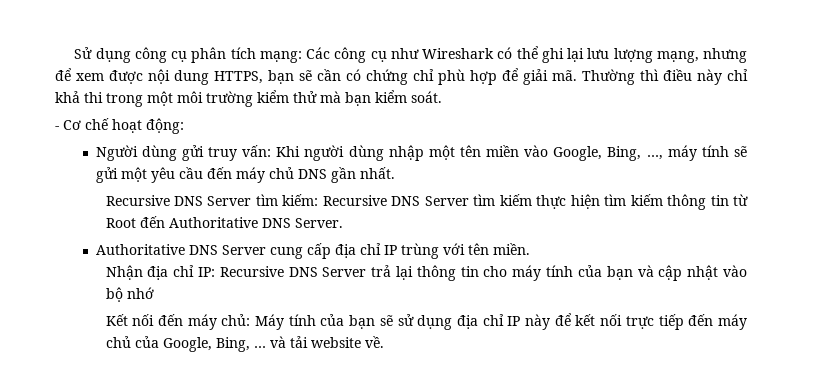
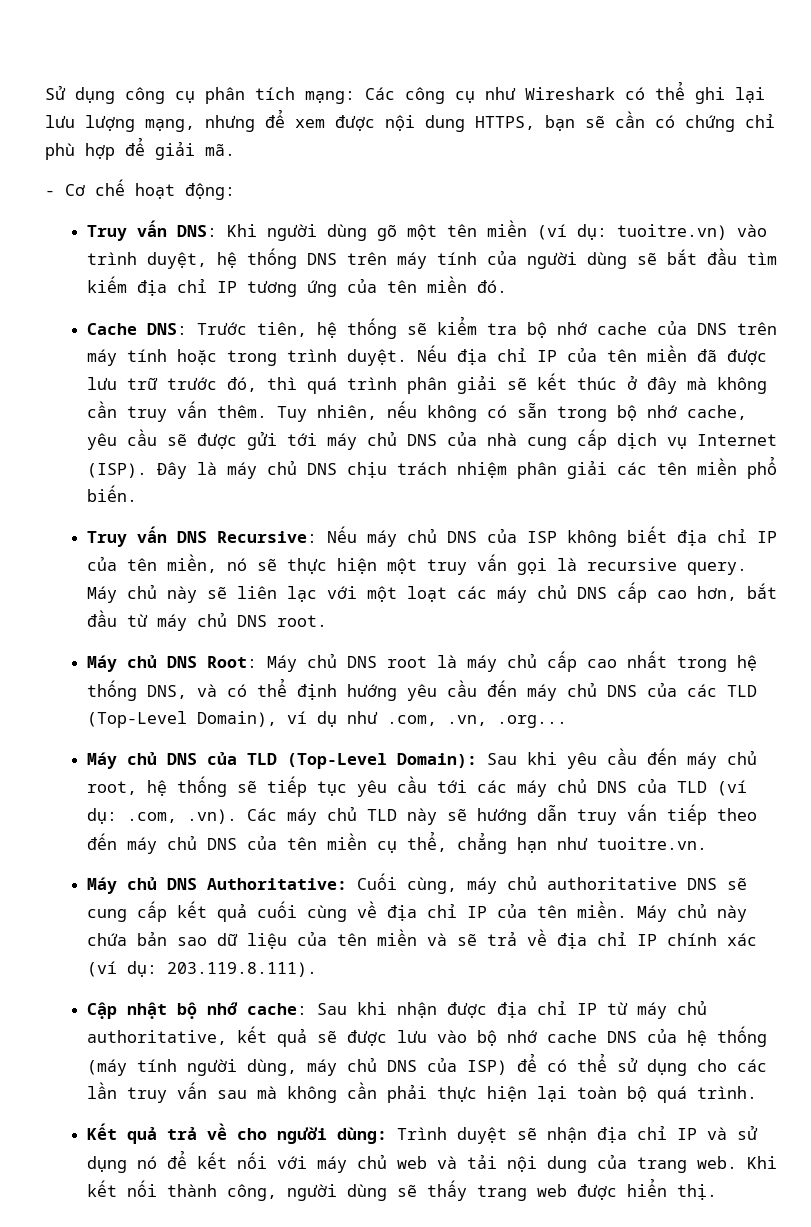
- Thường thì điều này chỉ khả thi trong một môi trường kiểm thử mà bạn kiểm soát.
- Người dùng gửi truy vấn: Khi người dùng nhập một tên miền vào Google, Bing, …, máy tính sẽ gửi một yêu cầu đến máy chủ DNS gần nhất.
- Recursive DNS Server tìm kiếm: Recursive DNS Server tìm kiếm thực hiện tìm kiếm thông tin từ Root đến Authoritative DNS Server.
- Authoritative DNS Server cung cấp địa chỉ IP trùng với tên miền.
- Nhận địa chỉ IP: Recursive DNS Server trả lại thông tin cho máy tính của bạn và cập nhật vào bộ nhớ
- Kết nối đến máy chủ: Máy tính của bạn sẽ sử dụng địa chỉ IP này để kết nối trực tiếp đến máy chủ của Google, Bing, … và tải website về.
+ Truy vấn DNS: Khi người dùng gõ một tên miền (ví dụ: tuoitre.vn) vào trình duyệt, hệ thống DNS trên máy tính của người dùng sẽ bắt đầu tìm kiếm địa chỉ IP tương ứng của tên miền đó.
+ Cache DNS: Trước tiên, hệ thống sẽ kiểm tra bộ nhớ cache của DNS trên máy tính hoặc trong trình duyệt. Nếu địa chỉ IP của tên miền đã được lưu trữ trước đó, thì quá trình phân giải sẽ kết thúc ở đây mà không cần truy vấn thêm. Tuy nhiên, nếu không có sẵn trong bộ nhớ cache, yêu cầu sẽ được gửi tới máy chủ DNS của nhà cung cấp dịch vụ Internet (ISP). Đây là máy chủ DNS chịu trách nhiệm phân giải các tên miền phổ biến.
+ Truy vấn DNS Recursive: Nếu máy chủ DNS của ISP không biết địa chỉ IP của tên miền, nó sẽ thực hiện một truy vấn gọi là recursive query. Máy chủ này sẽ liên lạc với một loạt các máy chủ DNS cấp cao hơn, bắt đầu từ máy chủ DNS root.
+ Máy chủ DNS Root: Máy chủ DNS root là máy chủ cấp cao nhất trong hệ thống DNS, và có thể định hướng yêu cầu đến máy chủ DNS của các TLD (Top-Level Domain), ví dụ như .com, .vn, .org...
+ Máy chủ DNS của TLD (Top-Level Domain): Sau khi yêu cầu đến máy chủ root, hệ thống sẽ tiếp tục yêu cầu tới các máy chủ DNS của TLD (ví dụ: .com, .vn). Các máy chủ TLD này sẽ hướng dẫn truy vấn tiếp theo đến máy chủ DNS của tên miền cụ thể, chẳng hạn như tuoitre.vn.
+ Máy chủ DNS Authoritative: Cuối cùng, máy chủ authoritative DNS sẽ cung cấp kết quả cuối cùng về địa chỉ IP của tên miền. Máy chủ này chứa bản sao dữ liệu của tên miền và sẽ trả về địa chỉ IP chính xác (ví dụ: 203.119.8.111).
+ Cập nhật bộ nhớ cache: Sau khi nhận được địa chỉ IP từ máy chủ authoritative, kết quả sẽ được lưu vào bộ nhớ cache DNS của hệ thống (máy tính người dùng, máy chủ DNS của ISP) để có thể sử dụng cho các lần truy vấn sau mà không cần phải thực hiện lại toàn bộ quá trình.
+ Kết quả trả về cho người dùng: Trình duyệt sẽ nhận địa chỉ IP và sử dụng nó để kết nối với máy chủ web và tải nội dung của trang web. Khi kết nối thành công, người dùng sẽ thấy trang web được hiển thị.

